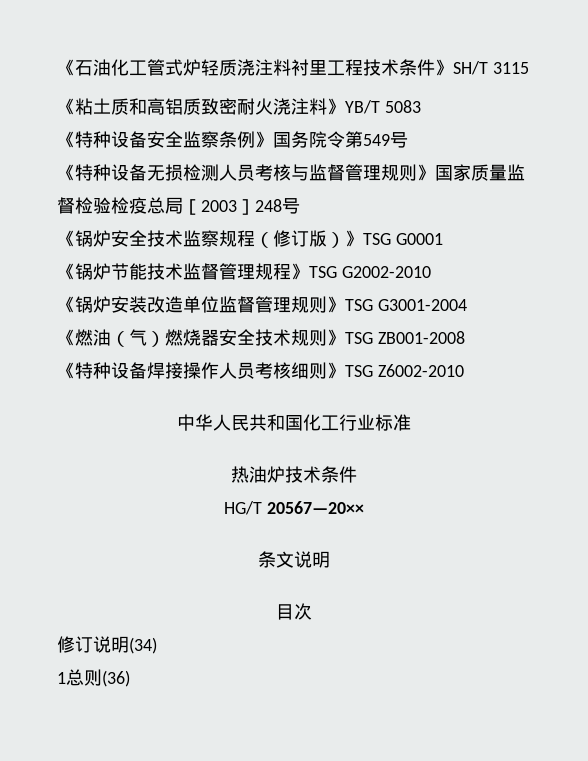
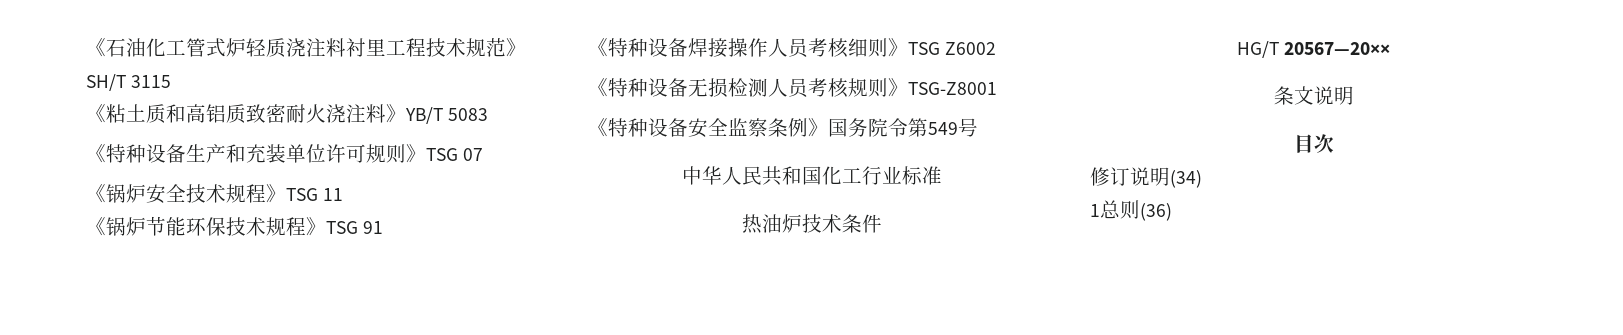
- 《石油化工管式炉轻质浇注料衬里工程技术条件》SH/T 3115
+ 《石油化工管式炉轻质浇注料衬里工程技术规范》SH/T 3115
- 《特种设备安全监察条例》国务院令第549号
- 《特种设备无损检测人员考核与监督管理规则》国家质量监督检验检疫总局［2003］248号
- 《锅炉安全技术监察规程（修订版）》TSG G0001
- 《锅炉节能技术监督管理规程》TSG G2002-2010
- 《锅炉安装改造单位监督管理规则》TSG G3001-2004
- 《燃油（气）燃烧器安全技术规则》TSG ZB001-2008
+ 《特种设备生产和充装单位许可规则》TSG 07
+ 《锅炉安全技术规程》TSG 11
+ 《锅炉节能环保技术规程》TSG 91
- 《特种设备焊接操作人员考核细则》TSG Z6002-2010
+ 《特种设备焊接操作人员考核细则》TSG Z6002
+ 《特种设备无损检测人员考核规则》TSG-Z8001
+ 《特种设备安全监察条例》国务院令第549号

